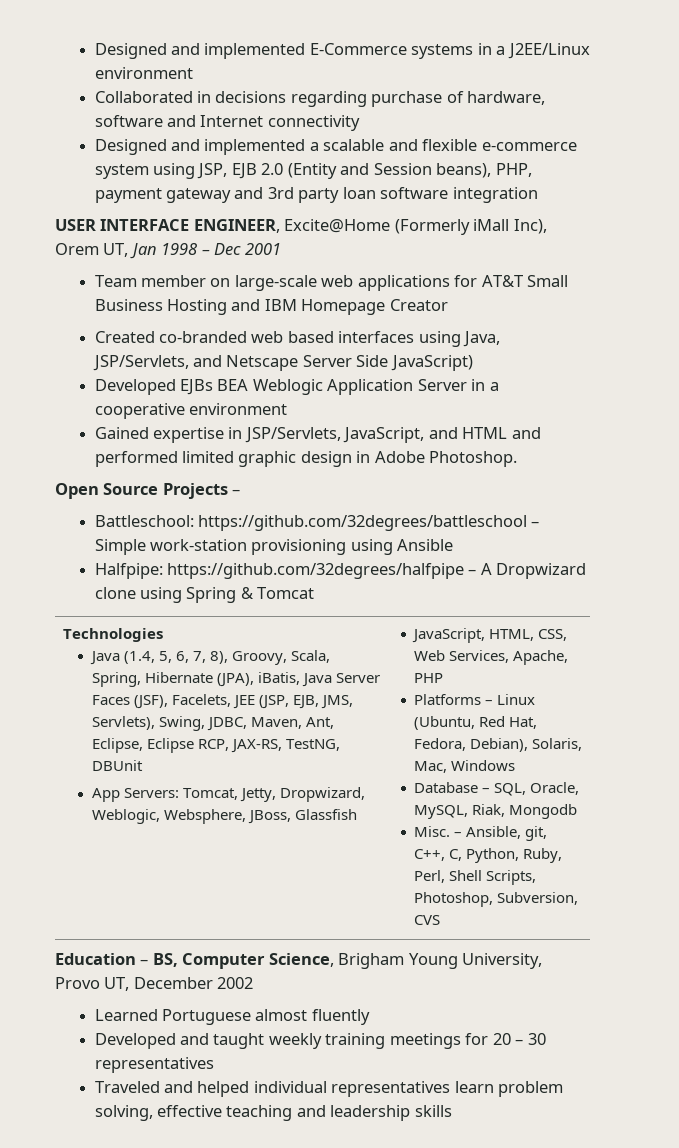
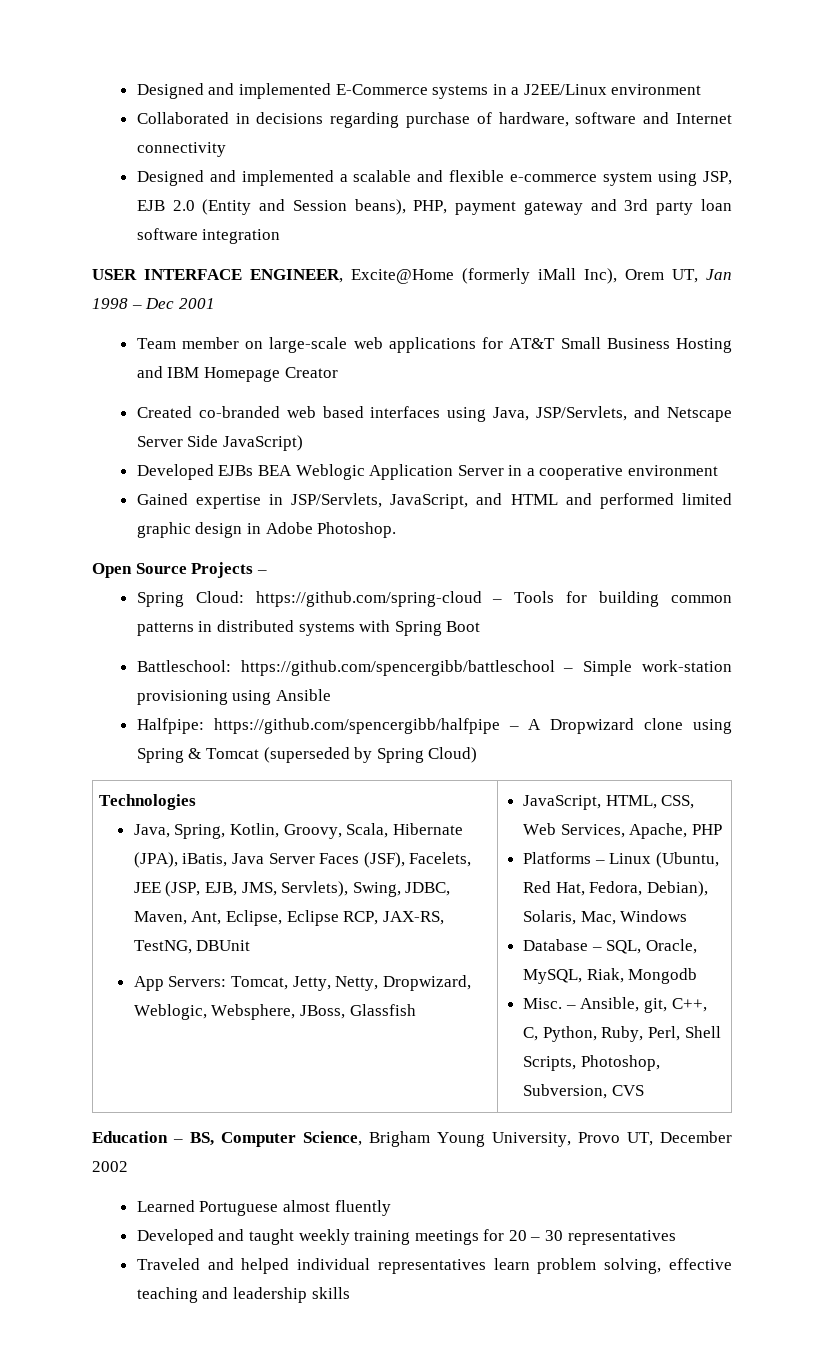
- USER INTERFACE ENGINEER, Excite@Home (Formerly iMall Inc), Orem UT, Jan 1998 – Dec 2001
+ USER INTERFACE ENGINEER, Excite@Home (formerly iMall Inc), Orem UT, Jan 1998 – Dec 2001
+ Spring Cloud: https://github.com/spring-cloud – Tools for building common patterns in distributed systems with Spring Boot
- Battleschool: https://github.com/32degrees/battleschool – Simple work-station provisioning using Ansible
+ Battleschool: https://github.com/spencergibb/battleschool – Simple work-station provisioning using Ansible
- Halfpipe: https://github.com/32degrees/halfpipe – A Dropwizard clone using Spring & Tomcat
+ Halfpipe: https://github.com/spencergibb/halfpipe – A Dropwizard clone using Spring & Tomcat (superseded by Spring Cloud)
  Technologies
- Java (1.4, 5, 6, 7, 8), Groovy, Scala, Spring, Hibernate (JPA), iBatis, Java Server Faces (JSF), Facelets, JEE (JSP, EJB, JMS, Servlets), Swing, JDBC, Maven, Ant, Eclipse, Eclipse RCP, JAX-RS, TestNG, DBUnit
+ Java, Spring, Kotlin, Groovy, Scala, Hibernate (JPA), iBatis, Java Server Faces (JSF), Facelets, JEE (JSP, EJB, JMS, Servlets), Swing, JDBC, Maven, Ant, Eclipse, Eclipse RCP, JAX-RS, TestNG, DBUnit
- App Servers: Tomcat, Jetty, Dropwizard, Weblogic, Websphere, JBoss, Glassfish
+ App Servers: Tomcat, Jetty, Netty, Dropwizard, Weblogic, Websphere, JBoss, Glassfish

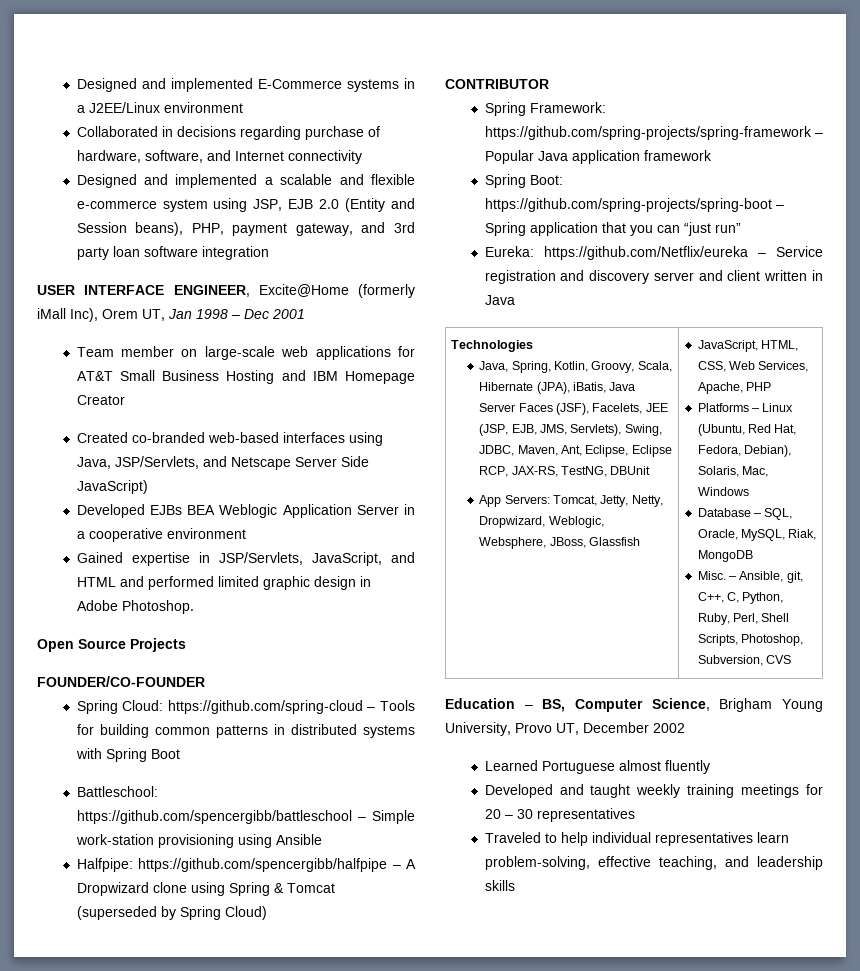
- Collaborated in decisions regarding purchase of hardware, software and Internet connectivity
+ Collaborated in decisions regarding purchase of hardware, software, and Internet connectivity
- Designed and implemented a scalable and flexible e-commerce system using JSP, EJB 2.0 (Entity and Session beans), PHP, payment gateway and 3rd party loan software integration
+ Designed and implemented a scalable and flexible e-commerce system using JSP, EJB 2.0 (Entity and Session beans), PHP, payment gateway, and 3rd party loan software integration
- Created co-branded web based interfaces using Java, JSP/Servlets, and Netscape Server Side JavaScript)
+ Created co-branded web-based interfaces using Java, JSP/Servlets, and Netscape Server Side JavaScript)
- Open Source Projects –
+ Open Source Projects
+ FOUNDER/CO-FOUNDER
+ CONTRIBUTOR
+ Spring Framework: https://github.com/spring-projects/spring-framework – Popular Java application framework
+ Spring Boot: https://github.com/spring-projects/spring-boot – Spring application that you can “just run”
+ Eureka: https://github.com/Netflix/eureka – Service registration and discovery server and client written in Java
- Database – SQL, Oracle, MySQL, Riak, Mongodb
+ Database – SQL, Oracle, MySQL, Riak, MongoDB
- Traveled and helped individual representatives learn problem solving, effective teaching and leadership skills
+ Traveled to help individual representatives learn problem-solving, effective teaching, and leadership skills

